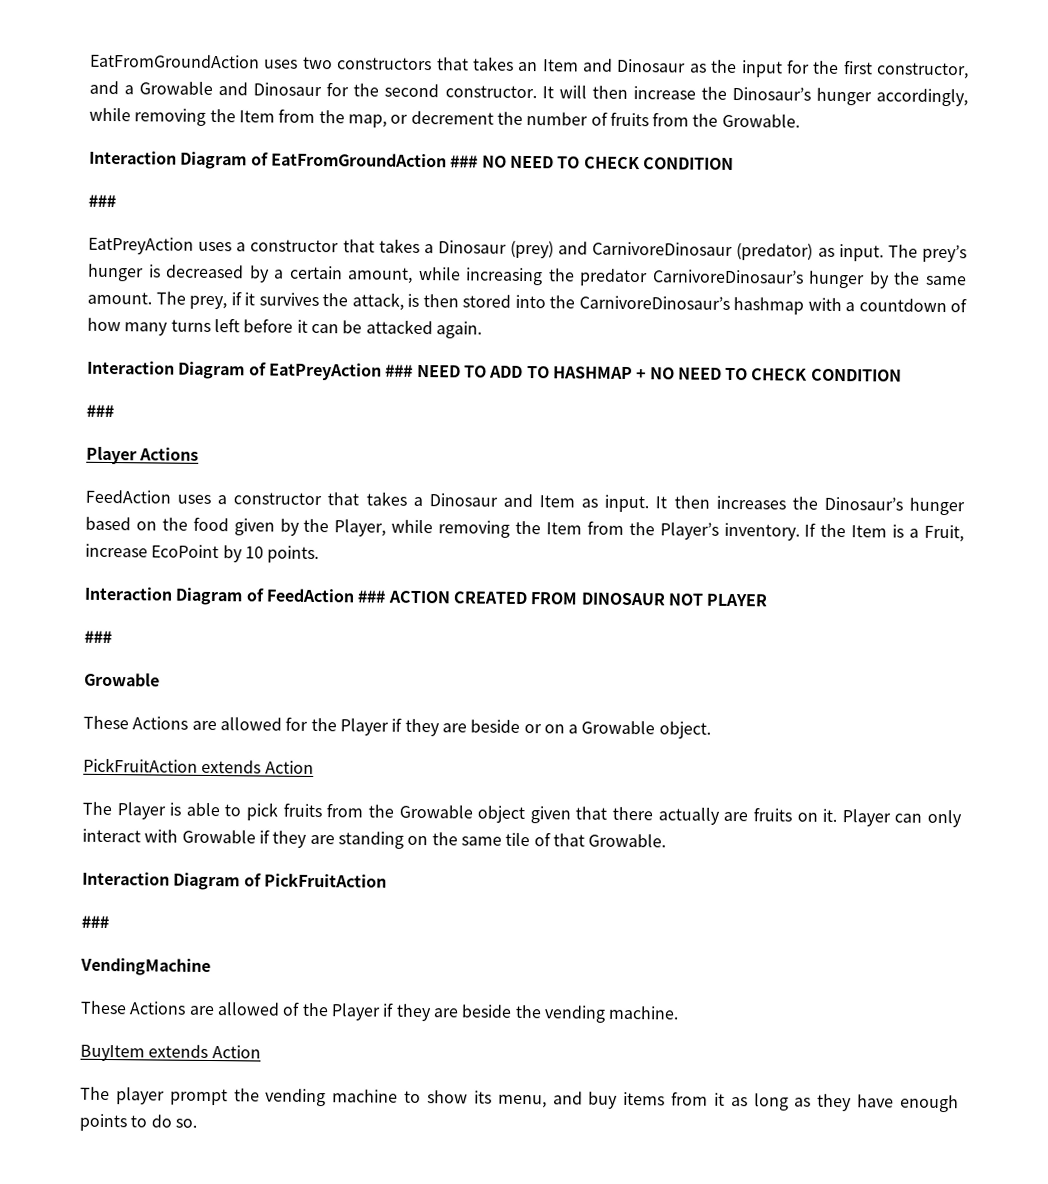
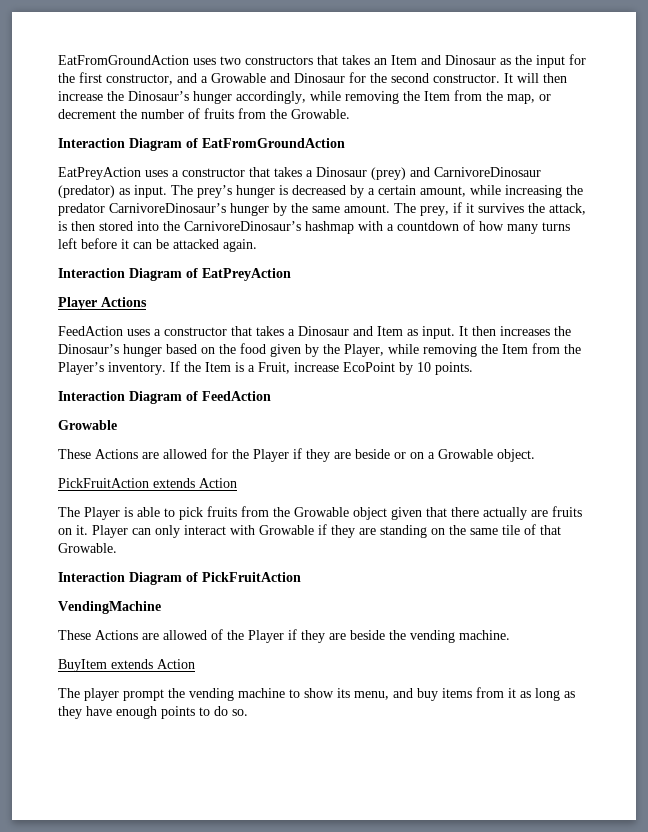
- Interaction Diagram of EatFromGroundAction ### NO NEED TO CHECK CONDITION
- ###
+ Interaction Diagram of EatFromGroundAction
- Interaction Diagram of EatPreyAction ### NEED TO ADD TO HASHMAP + NO NEED TO CHECK CONDITION
- ###
+ Interaction Diagram of EatPreyAction
- Interaction Diagram of FeedAction ### ACTION CREATED FROM DINOSAUR NOT PLAYER
- ###
+ Interaction Diagram of FeedAction
  Interaction Diagram of PickFruitAction
- ###

